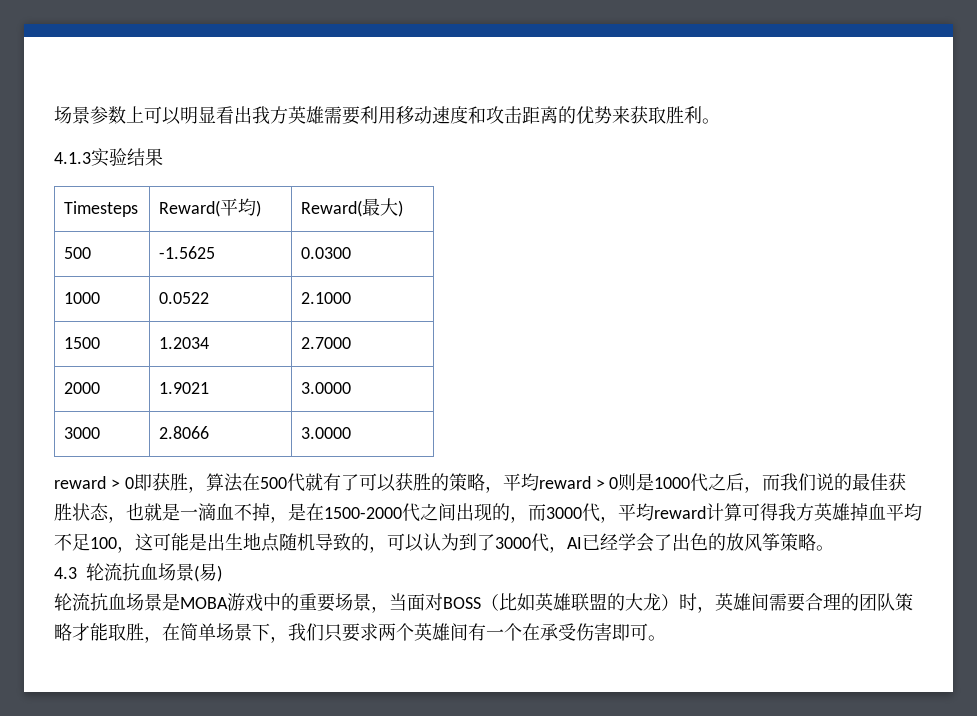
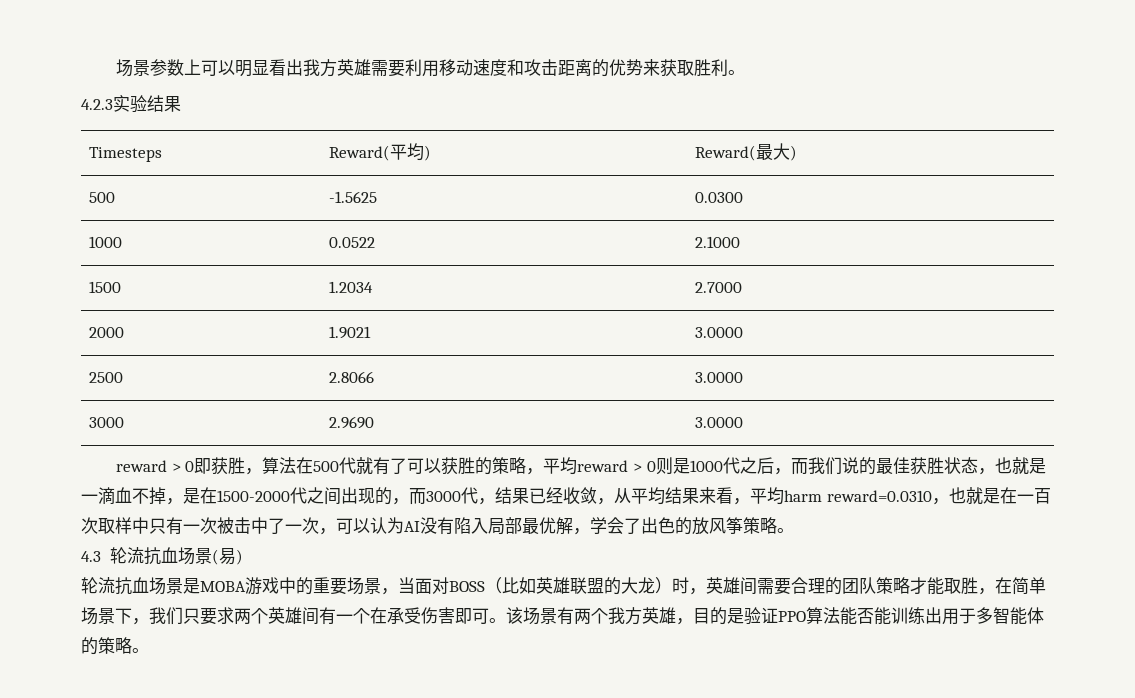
- 4.1.3实验结果
+ 4.2.3实验结果
+ 2500 | 2.8066 | 3.0000
- 3000 | 2.8066 | 3.0000
+ 3000 | 2.9690 | 3.0000
- reward > 0即获胜，算法在500代就有了可以获胜的策略，平均reward > 0则是1000代之后，而我们说的最佳获胜状态，也就是一滴血不掉，是在1500-2000代之间出现的，而3000代，平均reward计算可得我方英雄掉血平均不足100，这可能是出生地点随机导致的，可以认为到了3000代，AI已经学会了出色的放风筝策略。
+ reward > 0即获胜，算法在500代就有了可以获胜的策略，平均reward > 0则是1000代之后，而我们说的最佳获胜状态，也就是一滴血不掉，是在1500-2000代之间出现的，而3000代，结果已经收敛，从平均结果来看，平均harm reward=0.0310，也就是在一百次取样中只有一次被击中了一次，可以认为AI没有陷入局部最优解，学会了出色的放风筝策略。
+ 该场景有两个我方英雄，目的是验证PPO算法能否能训练出用于多智能体的策略。

